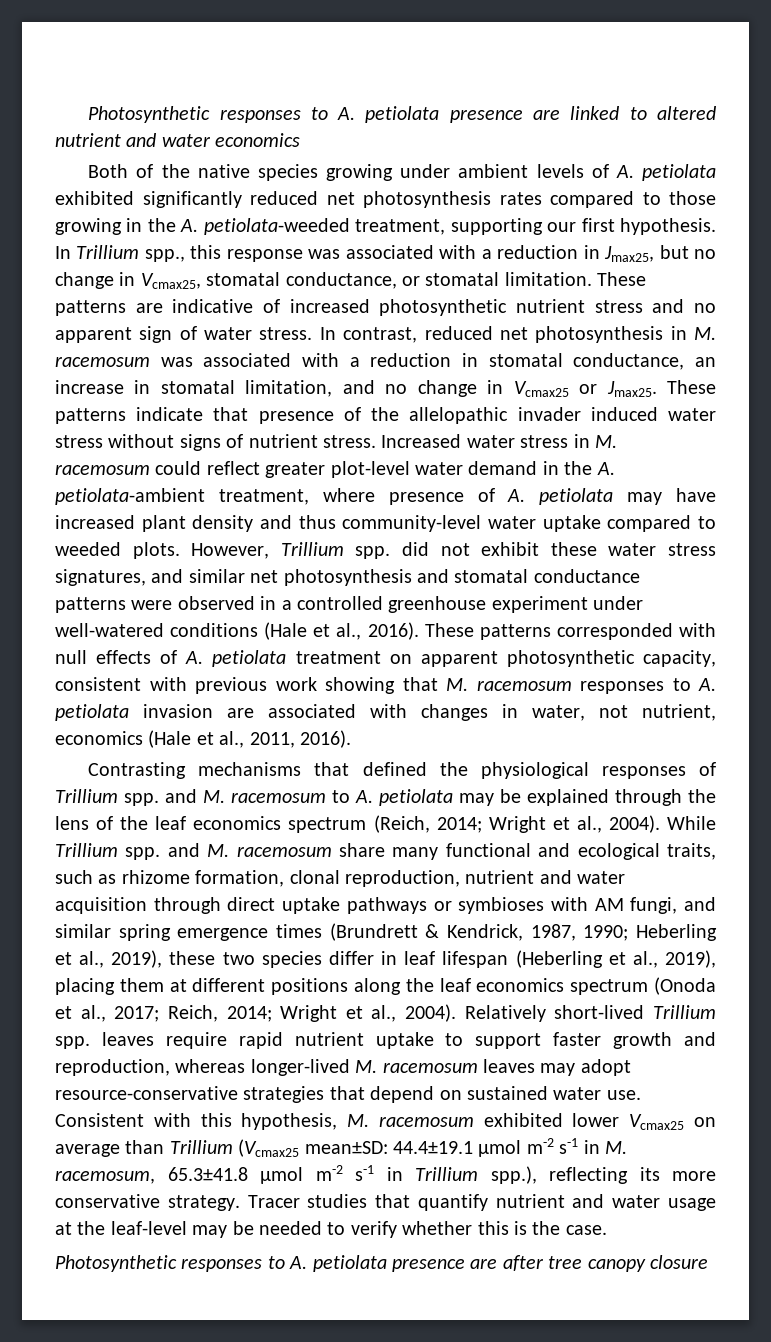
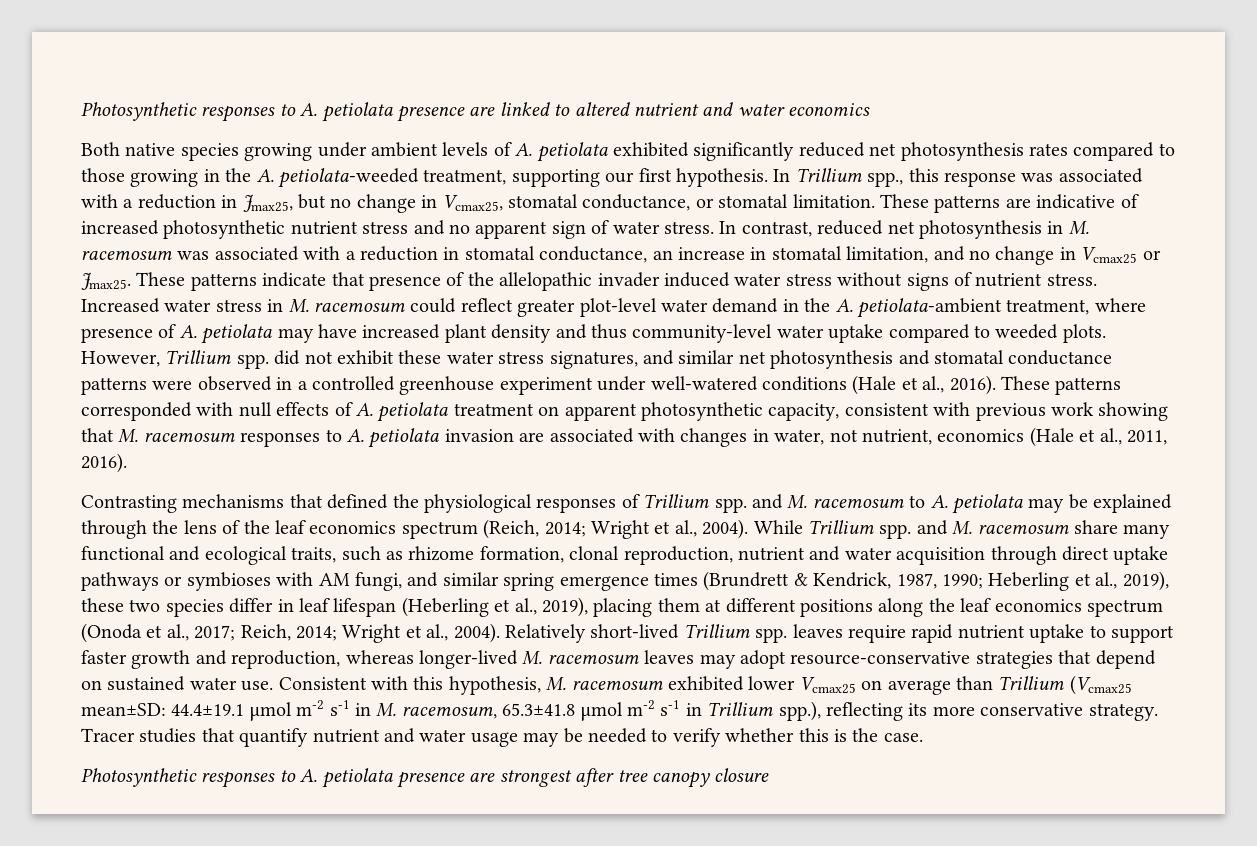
- Both of the native species growing under ambient levels of A. petiolata exhibited significantly reduced net photosynthesis rates compared to those growing in the A. petiolata-weeded treatment, supporting our first hypothesis.
+ Both native species growing under ambient levels of A. petiolata exhibited significantly reduced net photosynthesis rates compared to those growing in the A. petiolata-weeded treatment, supporting our first hypothesis.
- Tracer studies that quantify nutrient and water usage at the leaf-level may be needed to verify whether this is the case.
+ Tracer studies that quantify nutrient and water usage may be needed to verify whether this is the case.
- Photosynthetic responses to A. petiolata presence are after tree canopy closure
+ Photosynthetic responses to A. petiolata presence are strongest after tree canopy closure

